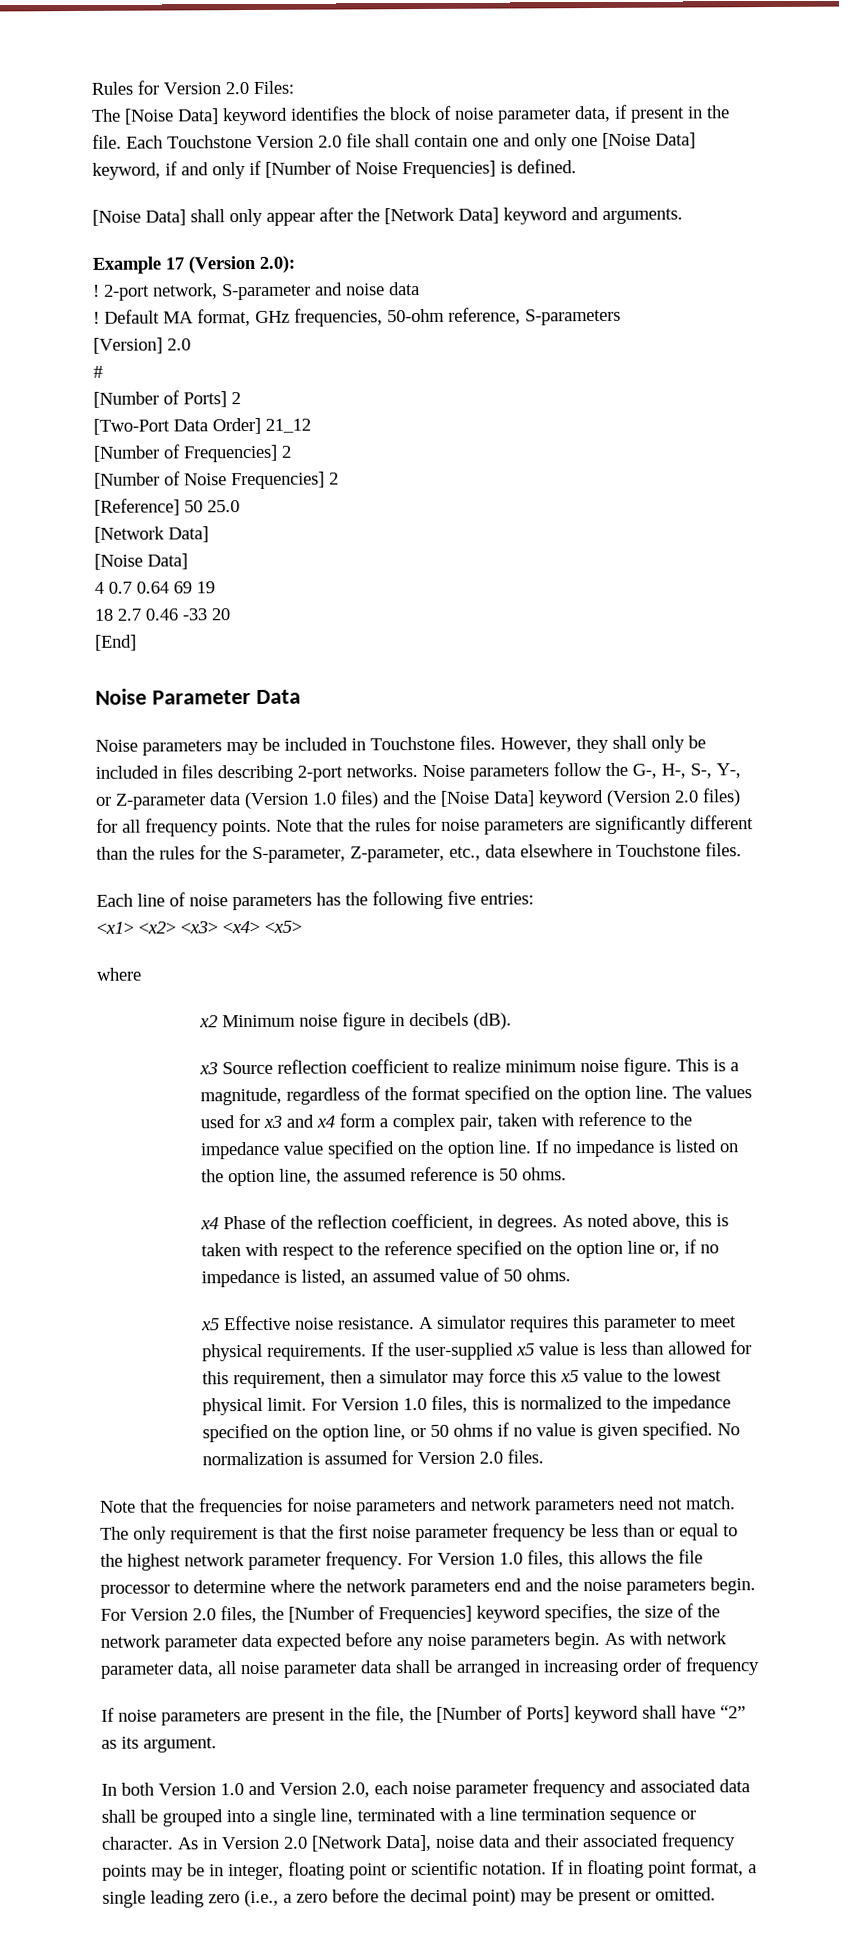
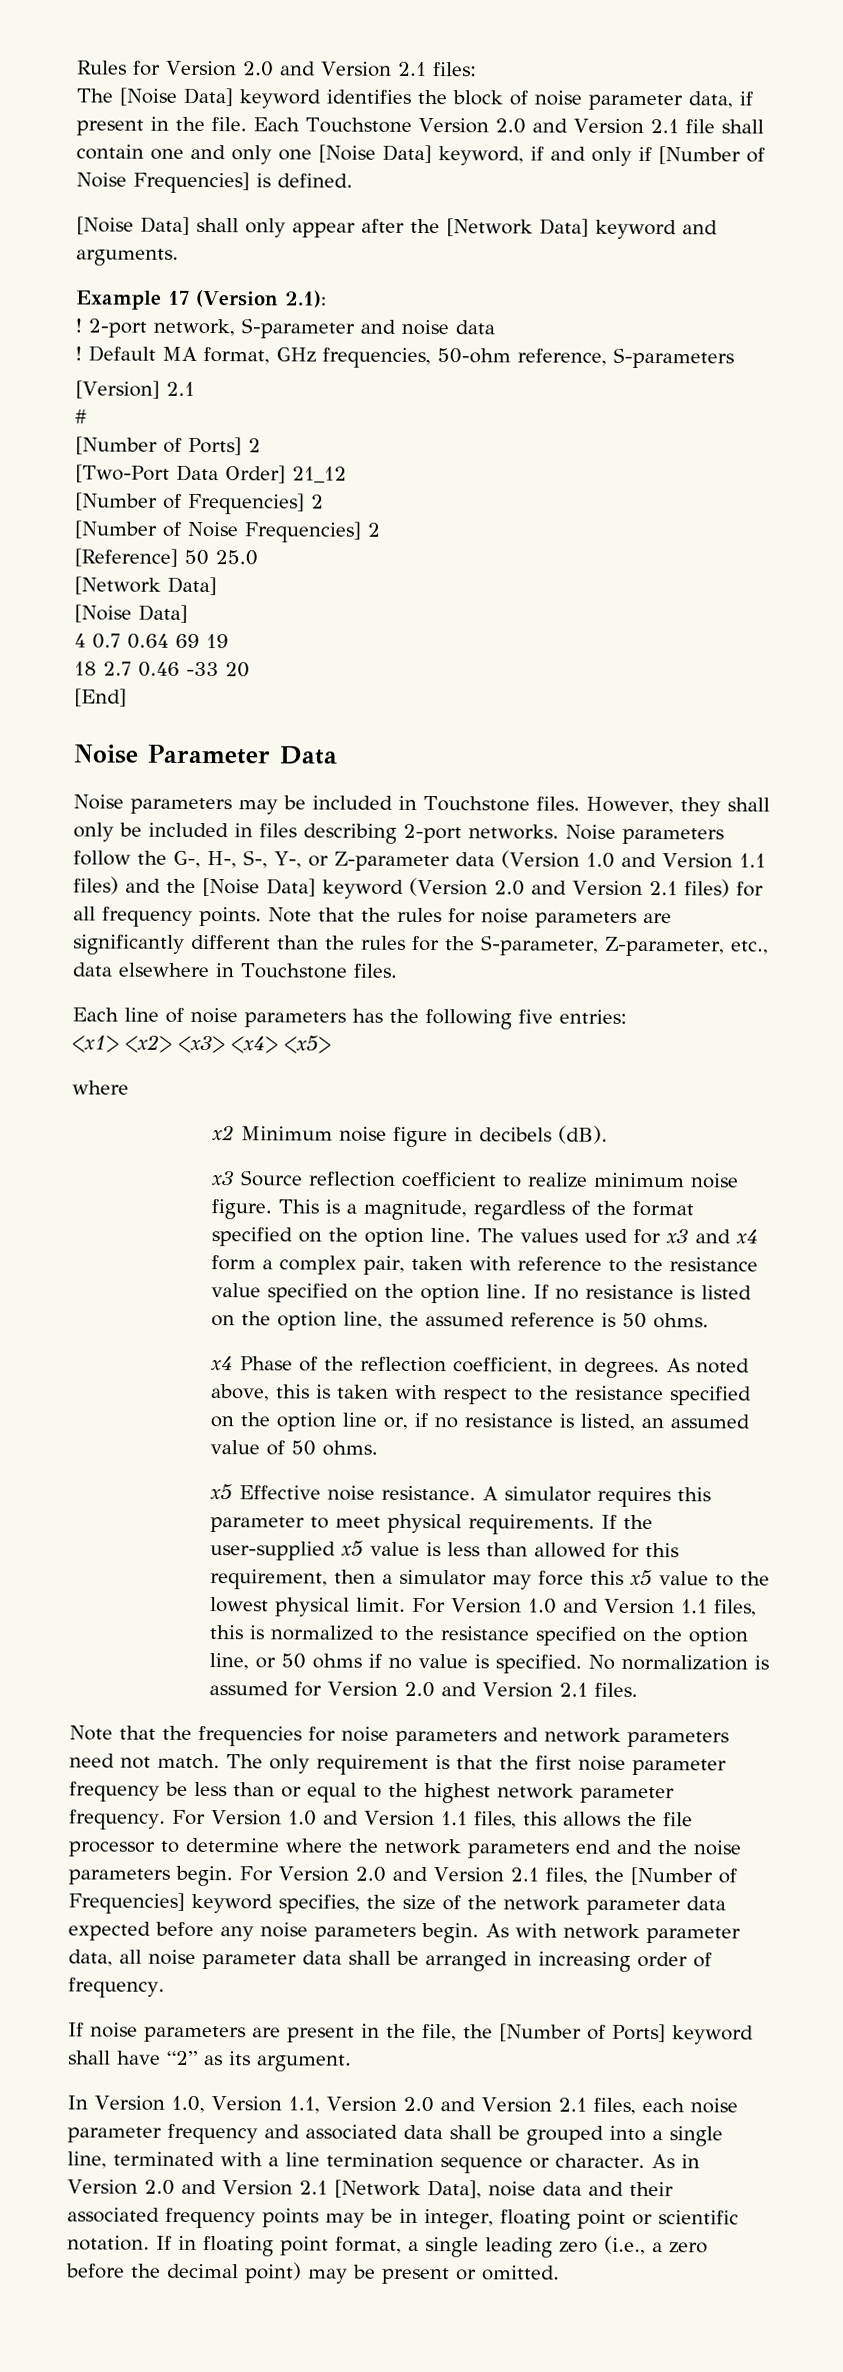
- Rules for Version 2.0 Files:
+ Rules for Version 2.0 and Version 2.1 files:
- Each Touchstone Version 2.0 file shall contain one and only one [Noise Data] keyword, if and only if [Number of Noise Frequencies] is defined.
+ Each Touchstone Version 2.0 and Version 2.1 file shall contain one and only one [Noise Data] keyword, if and only if [Number of Noise Frequencies] is defined.
- Example 17 (Version 2.0):
+ Example 17 (Version 2.1):
- [Version] 2.0
+ [Version] 2.1
- Noise parameters follow the G-, H-, S-, Y-, or Z-parameter data (Version 1.0 files) and the [Noise Data] keyword (Version 2.0 files) for all frequency points.
+ Noise parameters follow the G-, H-, S-, Y-, or Z-parameter data (Version 1.0 and Version 1.1 files) and the [Noise Data] keyword (Version 2.0 and Version 2.1 files) for all frequency points.
- The values used for x3 and x4 form a complex pair, taken with reference to the impedance value specified on the option line.
+ The values used for x3 and x4 form a complex pair, taken with reference to the resistance value specified on the option line.
- If no impedance is listed on the option line, the assumed reference is 50 ohms.
+ If no resistance is listed on the option line, the assumed reference is 50 ohms.
- As noted above, this is taken with respect to the reference specified on the option line or, if no impedance is listed, an assumed value of 50 ohms.
+ As noted above, this is taken with respect to the resistance specified on the option line or, if no resistance is listed, an assumed value of 50 ohms.
- For Version 1.0 files, this is normalized to the impedance specified on the option line, or 50 ohms if no value is given specified.
+ For Version 1.0 and Version 1.1 files, this is normalized to the resistance specified on the option line, or 50 ohms if no value is specified.
- No normalization is assumed for Version 2.0 files.
+ No normalization is assumed for Version 2.0 and Version 2.1 files.
- For Version 1.0 files, this allows the file processor to determine where the network parameters end and the noise parameters begin.
+ For Version 1.0 and Version 1.1 files, this allows the file processor to determine where the network parameters end and the noise parameters begin.
- For Version 2.0 files, the [Number of Frequencies] keyword specifies, the size of the network parameter data expected before any noise parameters begin.
+ For Version 2.0 and Version 2.1 files, the [Number of Frequencies] keyword specifies, the size of the network parameter data expected before any noise parameters begin.
- As with network parameter data, all noise parameter data shall be arranged in increasing order of frequency
+ As with network parameter data, all noise parameter data shall be arranged in increasing order of frequency.
- In both Version 1.0 and Version 2.0, each noise parameter frequency and associated data shall be grouped into a single line, terminated with a line termination sequence or character.
+ In Version 1.0, Version 1.1, Version 2.0 and Version 2.1 files, each noise parameter frequency and associated data shall be grouped into a single line, terminated with a line termination sequence or character.
- As in Version 2.0 [Network Data], noise data and their associated frequency points may be in integer, floating point or scientific notation.
+ As in Version 2.0 and Version 2.1 [Network Data], noise data and their associated frequency points may be in integer, floating point or scientific notation.

